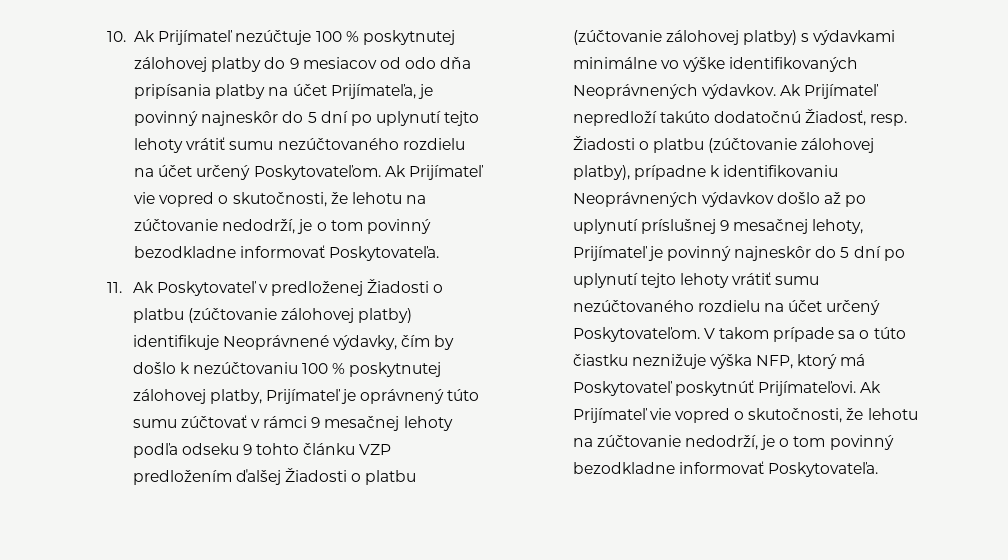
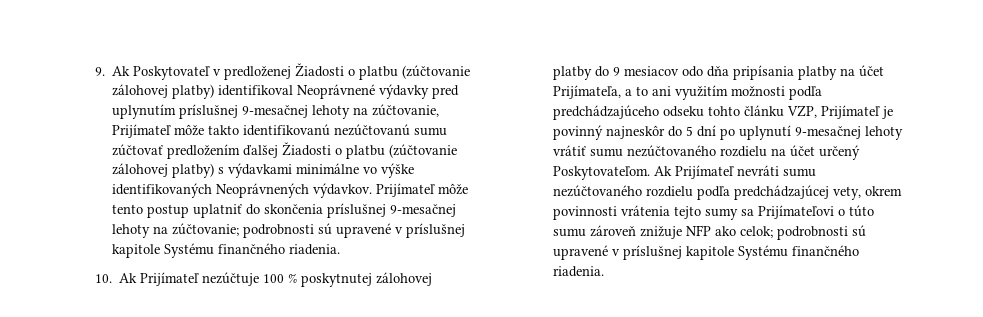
- 10. Ak Prijímateľ nezúčtuje 100 % poskytnutej zálohovej platby do 9 mesiacov od odo dňa pripísania platby na účet Prijímateľa, je povinný najneskôr do 5 dní po uplynutí tejto lehoty vrátiť sumu nezúčtovaného rozdielu na účet určený Poskytovateľom. Ak Prijímateľ vie vopred o skutočnosti, že lehotu na zúčtovanie nedodrží, je o tom povinný bezodkladne informovať Poskytovateľa.
- 11. Ak Poskytovateľ v predloženej Žiadosti o platbu (zúčtovanie zálohovej platby) identifikuje Neoprávnené výdavky, čím by došlo k nezúčtovaniu 100 % poskytnutej zálohovej platby, Prijímateľ je oprávnený túto sumu zúčtovať v rámci 9 mesačnej lehoty podľa odseku 9 tohto článku VZP predložením ďalšej Žiadosti o platbu (zúčtovanie zálohovej platby) s výdavkami minimálne vo výške identifikovaných Neoprávnených výdavkov.
+ 9. Ak Poskytovateľ v predloženej Žiadosti o platbu (zúčtovanie zálohovej platby) identifikoval Neoprávnené výdavky pred uplynutím príslušnej 9-mesačnej lehoty na zúčtovanie, Prijímateľ môže takto identifikovanú nezúčtovanú sumu zúčtovať predložením ďalšej Žiadosti o platbu (zúčtovanie zálohovej platby) s výdavkami minimálne vo výške identifikovaných Neoprávnených výdavkov.
- Ak Prijímateľ nepredloží takúto dodatočnú Žiadosť, resp. Žiadosti o platbu (zúčtovanie zálohovej platby), prípadne k identifikovaniu Neoprávnených výdavkov došlo až po uplynutí príslušnej 9 mesačnej lehoty, Prijímateľ je povinný najneskôr do 5 dní po uplynutí tejto lehoty vrátiť sumu nezúčtovaného rozdielu na účet určený Poskytovateľom. V takom prípade sa o túto čiastku neznižuje výška NFP, ktorý má Poskytovateľ poskytnúť Prijímateľovi. Ak Prijímateľ vie vopred o skutočnosti, že lehotu na zúčtovanie nedodrží, je o tom povinný bezodkladne informovať Poskytovateľa.
+ Prijímateľ môže tento postup uplatniť do skončenia príslušnej 9-mesačnej lehoty na zúčtovanie; podrobnosti sú upravené v príslušnej kapitole Systému finančného riadenia.
+ 10. Ak Prijímateľ nezúčtuje 100 % poskytnutej zálohovej platby do 9 mesiacov odo dňa pripísania platby na účet Prijímateľa, a to ani využitím možnosti podľa predchádzajúceho odseku tohto článku VZP, Prijímateľ je povinný najneskôr do 5 dní po uplynutí 9-mesačnej lehoty vrátiť sumu nezúčtovaného rozdielu na účet určený Poskytovateľom. Ak Prijímateľ nevráti sumu nezúčtovaného rozdielu podľa predchádzajúcej vety, okrem povinnosti vrátenia tejto sumy sa Prijímateľovi o túto sumu zároveň znižuje NFP ako celok; podrobnosti sú upravené v príslušnej kapitole Systému finančného riadenia.

